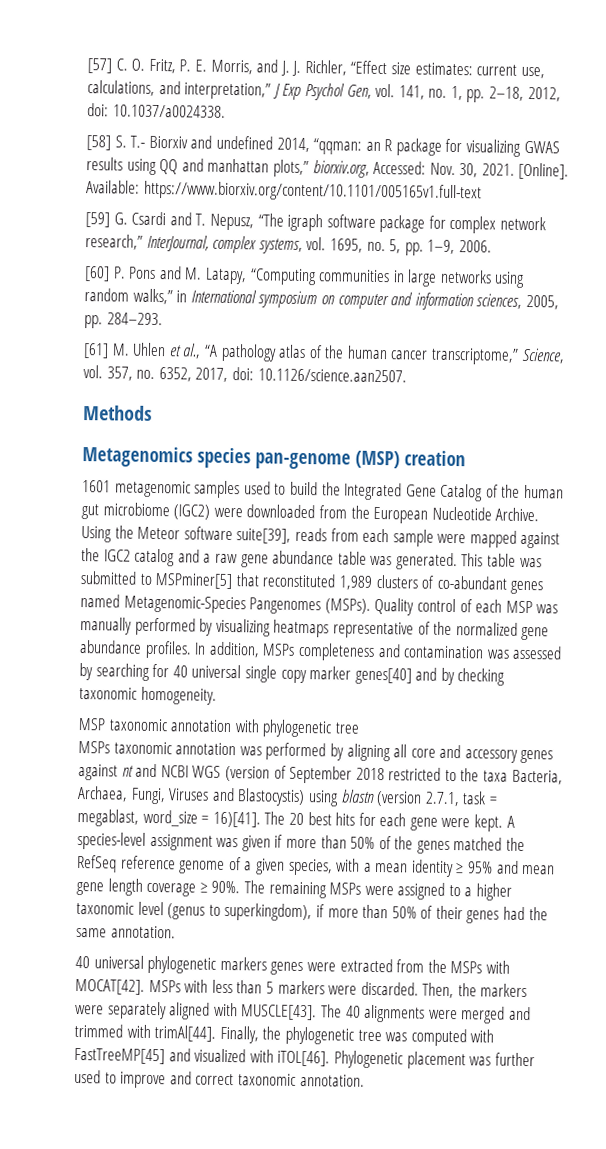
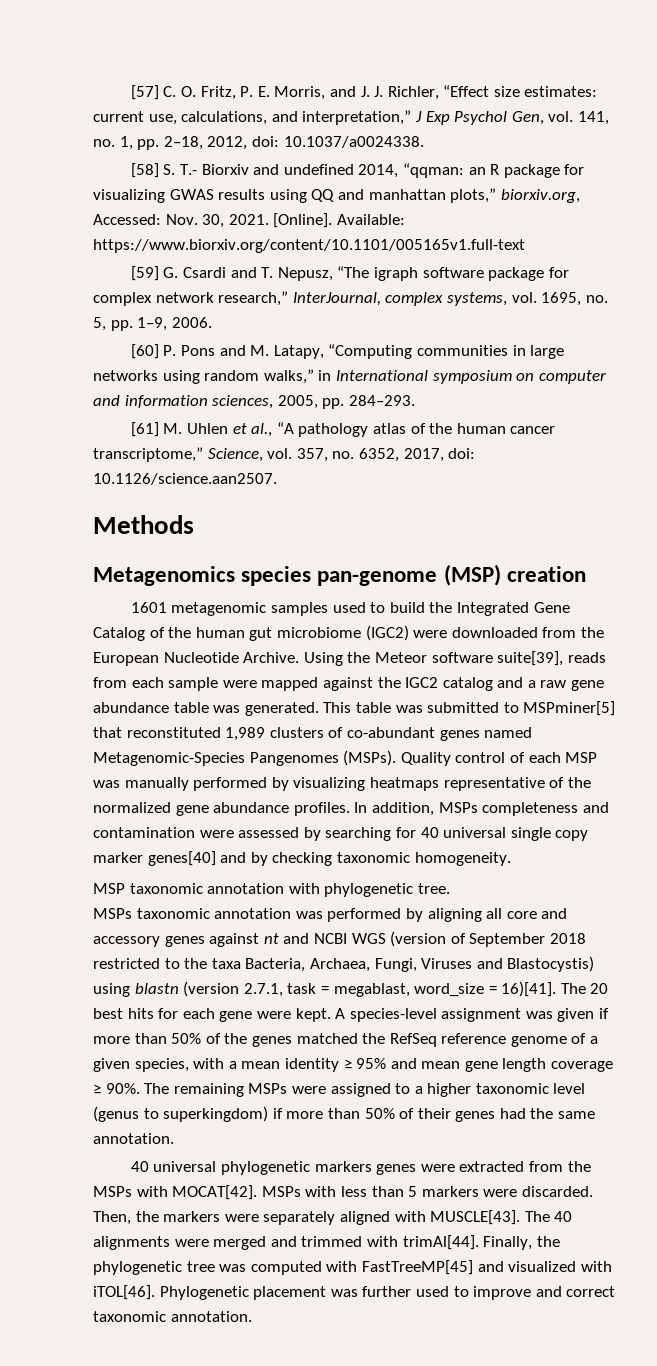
- In addition, MSPs completeness and contamination was assessed by searching for 40 universal single copy marker genes[40] and by checking taxonomic homogeneity.
+ In addition, MSPs completeness and contamination were assessed by searching for 40 universal single copy marker genes[40] and by checking taxonomic homogeneity.
- MSP taxonomic annotation with phylogenetic tree
+ MSP taxonomic annotation with phylogenetic tree.
- The remaining MSPs were assigned to a higher taxonomic level (genus to superkingdom), if more than 50% of their genes had the same annotation.
+ The remaining MSPs were assigned to a higher taxonomic level (genus to superkingdom) if more than 50% of their genes had the same annotation.

